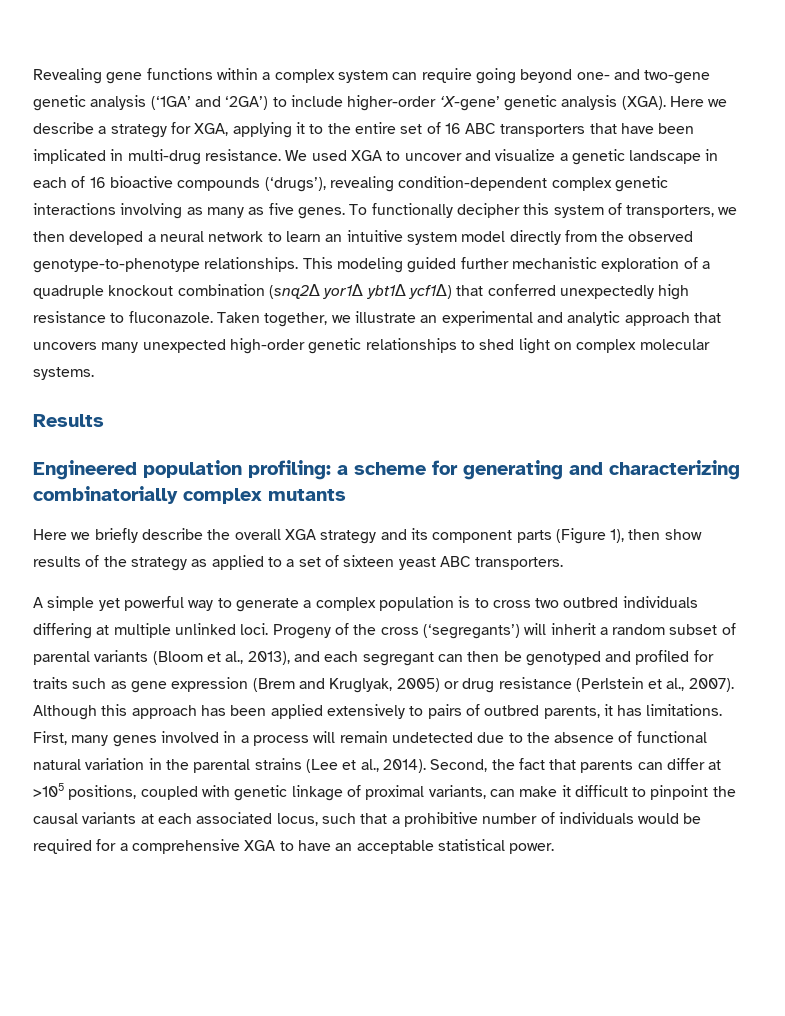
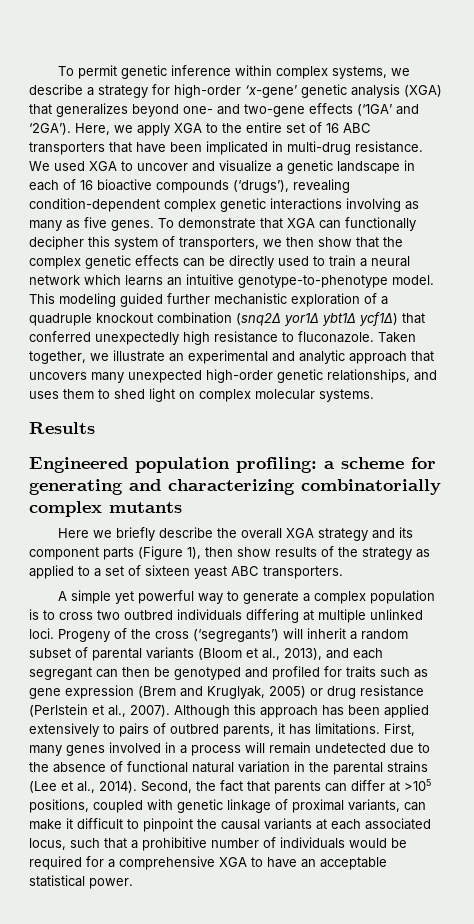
- Revealing gene functions within a complex system can require going beyond one- and two-gene genetic analysis (‘1GA’ and ‘2GA’) to include higher-order ‘X-gene’ genetic analysis (XGA). Here we describe a strategy for XGA, applying it to the entire set of 16 ABC transporters that have been implicated in multi-drug resistance.
+ To permit genetic inference within complex systems, we describe a strategy for high-order ‘x-gene’ genetic analysis (XGA) that generalizes beyond one- and two-gene effects (‘1GA’ and ‘2GA’). Here, we apply XGA to the entire set of 16 ABC transporters that have been implicated in multi-drug resistance.
- To functionally decipher this system of transporters, we then developed a neural network to learn an intuitive system model directly from the observed genotype-to-phenotype relationships.
+ To demonstrate that XGA can functionally decipher this system of transporters, we then show that the complex genetic effects can be directly used to train a neural network which learns an intuitive genotype-to-phenotype model.
- Taken together, we illustrate an experimental and analytic approach that uncovers many unexpected high-order genetic relationships to shed light on complex molecular systems.
+ Taken together, we illustrate an experimental and analytic approach that uncovers many unexpected high-order genetic relationships, and uses them to shed light on complex molecular systems.

